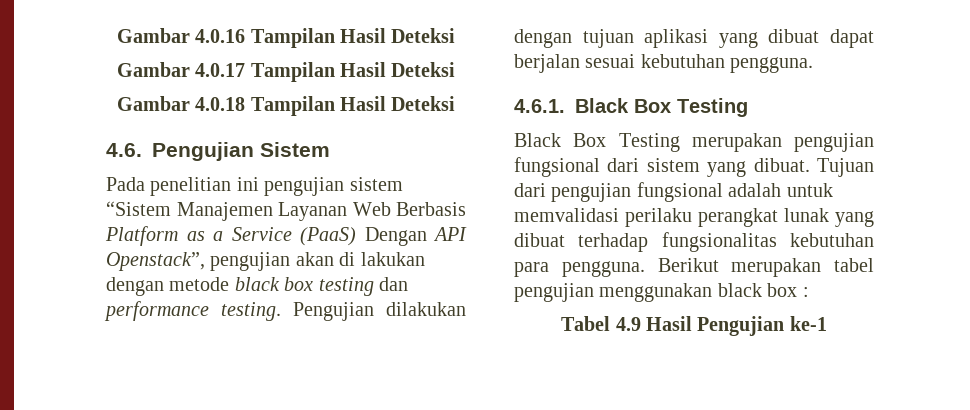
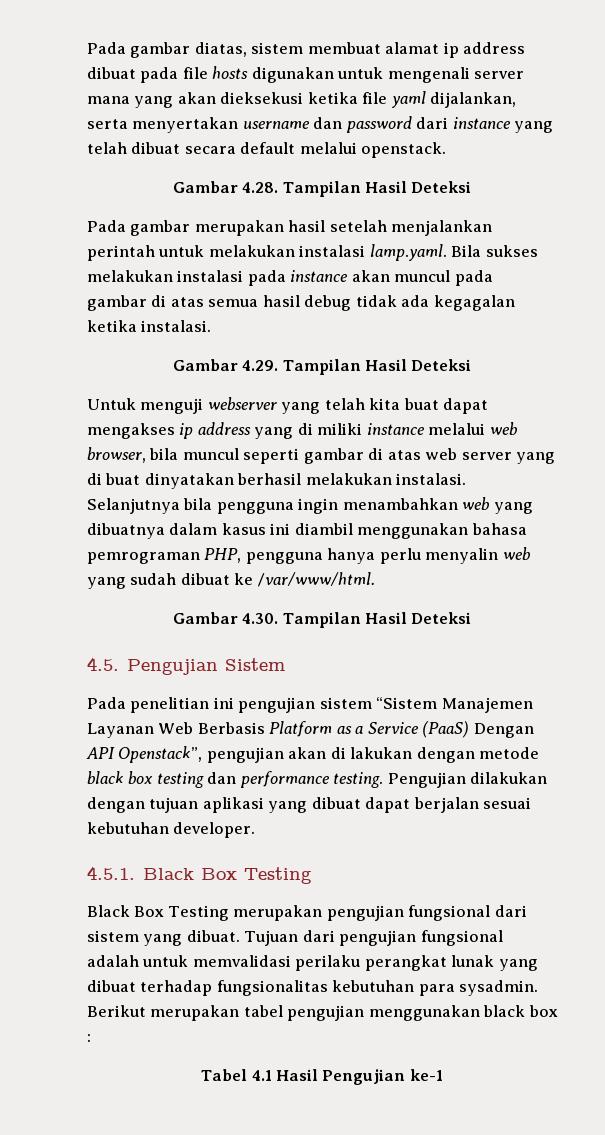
- Gambar 4.0.16 Tampilan Hasil Deteksi
- Gambar 4.0.17 Tampilan Hasil Deteksi
- Gambar 4.0.18 Tampilan Hasil Deteksi
- 4.6. Pengujian Sistem
+ Pada gambar diatas, sistem membuat alamat ip address dibuat pada file hosts digunakan untuk mengenali server mana yang akan dieksekusi ketika file yaml dijalankan, serta menyertakan username dan password dari instance yang telah dibuat secara default melalui openstack.
+ Gambar 4.28. Tampilan Hasil Deteksi
+ Pada gambar merupakan hasil setelah menjalankan perintah untuk melakukan instalasi lamp.yaml. Bila sukses melakukan instalasi pada instance akan muncul pada gambar di atas semua hasil debug tidak ada kegagalan ketika instalasi.
+ Gambar 4.29. Tampilan Hasil Deteksi
+ Untuk menguji webserver yang telah kita buat dapat mengakses ip address yang di miliki instance melalui web browser, bila muncul seperti gambar di atas web server yang di buat dinyatakan berhasil melakukan instalasi. Selanjutnya bila pengguna ingin menambahkan web yang dibuatnya dalam kasus ini diambil menggunakan bahasa pemrograman PHP, pengguna hanya perlu menyalin web yang sudah dibuat ke /var/www/html.
+ Gambar 4.30. Tampilan Hasil Deteksi
+ 4.5. Pengujian Sistem
- Pengujian dilakukan dengan tujuan aplikasi yang dibuat dapat berjalan sesuai kebutuhan pengguna.
- 4.6.1. Black Box Testing
+ Pengujian dilakukan dengan tujuan aplikasi yang dibuat dapat berjalan sesuai kebutuhan developer.
+ 4.5.1. Black Box Testing
- Tujuan dari pengujian fungsional adalah untuk memvalidasi perilaku perangkat lunak yang dibuat terhadap fungsionalitas kebutuhan para pengguna.
+ Tujuan dari pengujian fungsional adalah untuk memvalidasi perilaku perangkat lunak yang dibuat terhadap fungsionalitas kebutuhan para sysadmin.
- Tabel 4.9 Hasil Pengujian ke-1
+ Tabel 4.1 Hasil Pengujian ke-1

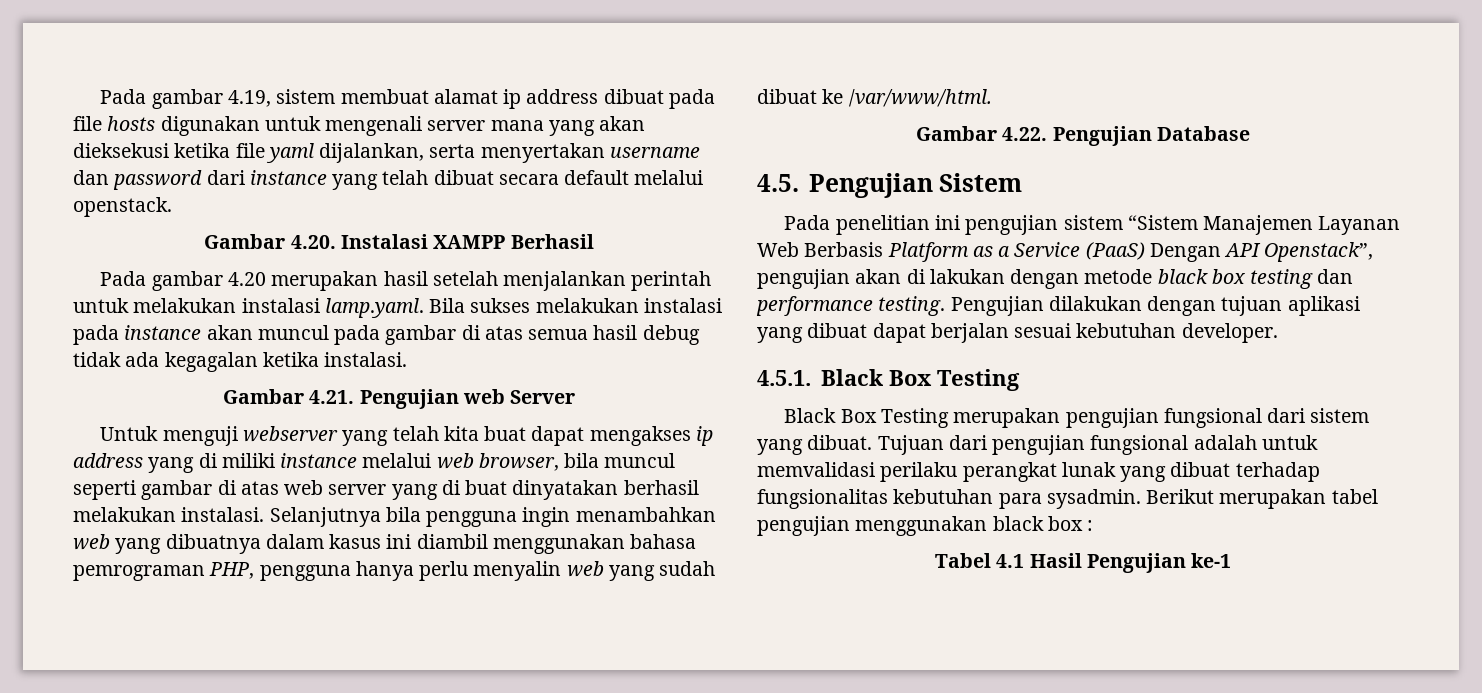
- Pada gambar diatas, sistem membuat alamat ip address dibuat pada file hosts digunakan untuk mengenali server mana yang akan dieksekusi ketika file yaml dijalankan, serta menyertakan username dan password dari instance yang telah dibuat secara default melalui openstack.
+ Pada gambar 4.19, sistem membuat alamat ip address dibuat pada file hosts digunakan untuk mengenali server mana yang akan dieksekusi ketika file yaml dijalankan, serta menyertakan username dan password dari instance yang telah dibuat secara default melalui openstack.
- Gambar 4.28. Tampilan Hasil Deteksi
- Pada gambar merupakan hasil setelah menjalankan perintah untuk melakukan instalasi lamp.yaml. Bila sukses melakukan instalasi pada instance akan muncul pada gambar di atas semua hasil debug tidak ada kegagalan ketika instalasi.
+ Gambar 4.20. Instalasi XAMPP Berhasil
+ Pada gambar 4.20 merupakan hasil setelah menjalankan perintah untuk melakukan instalasi lamp.yaml. Bila sukses melakukan instalasi pada instance akan muncul pada gambar di atas semua hasil debug tidak ada kegagalan ketika instalasi.
- Gambar 4.29. Tampilan Hasil Deteksi
+ Gambar 4.21. Pengujian web Server
- Gambar 4.30. Tampilan Hasil Deteksi
+ Gambar 4.22. Pengujian Database

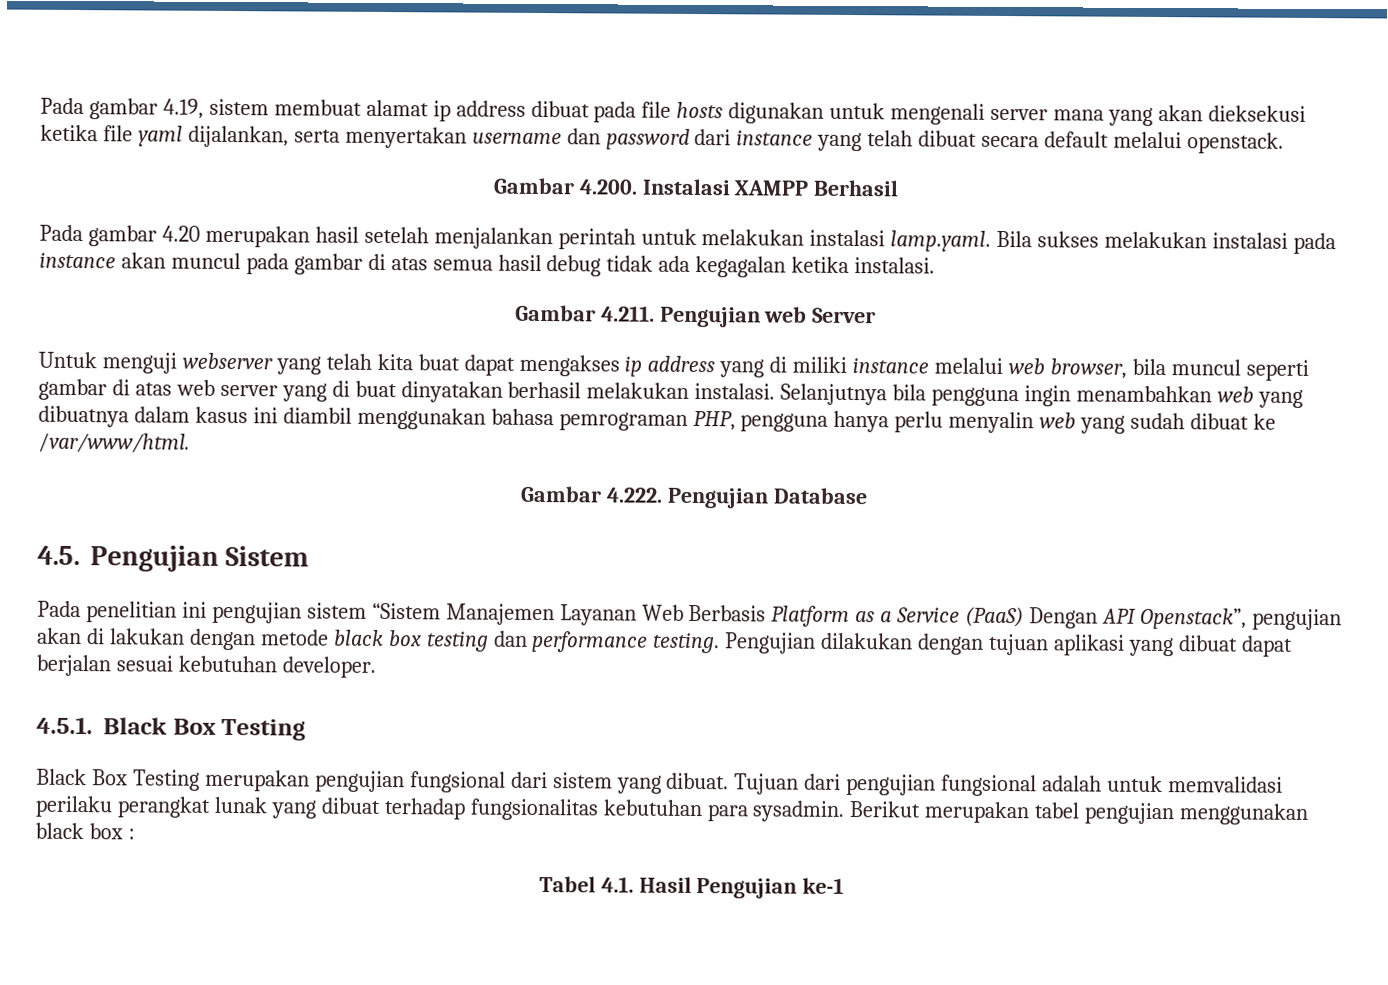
- Gambar 4.20. Instalasi XAMPP Berhasil
+ Gambar 4.200. Instalasi XAMPP Berhasil
- Gambar 4.21. Pengujian web Server
+ Gambar 4.211. Pengujian web Server
- Gambar 4.22. Pengujian Database
+ Gambar 4.222. Pengujian Database
- Tabel 4.1 Hasil Pengujian ke-1
+ Tabel 4.1. Hasil Pengujian ke-1

